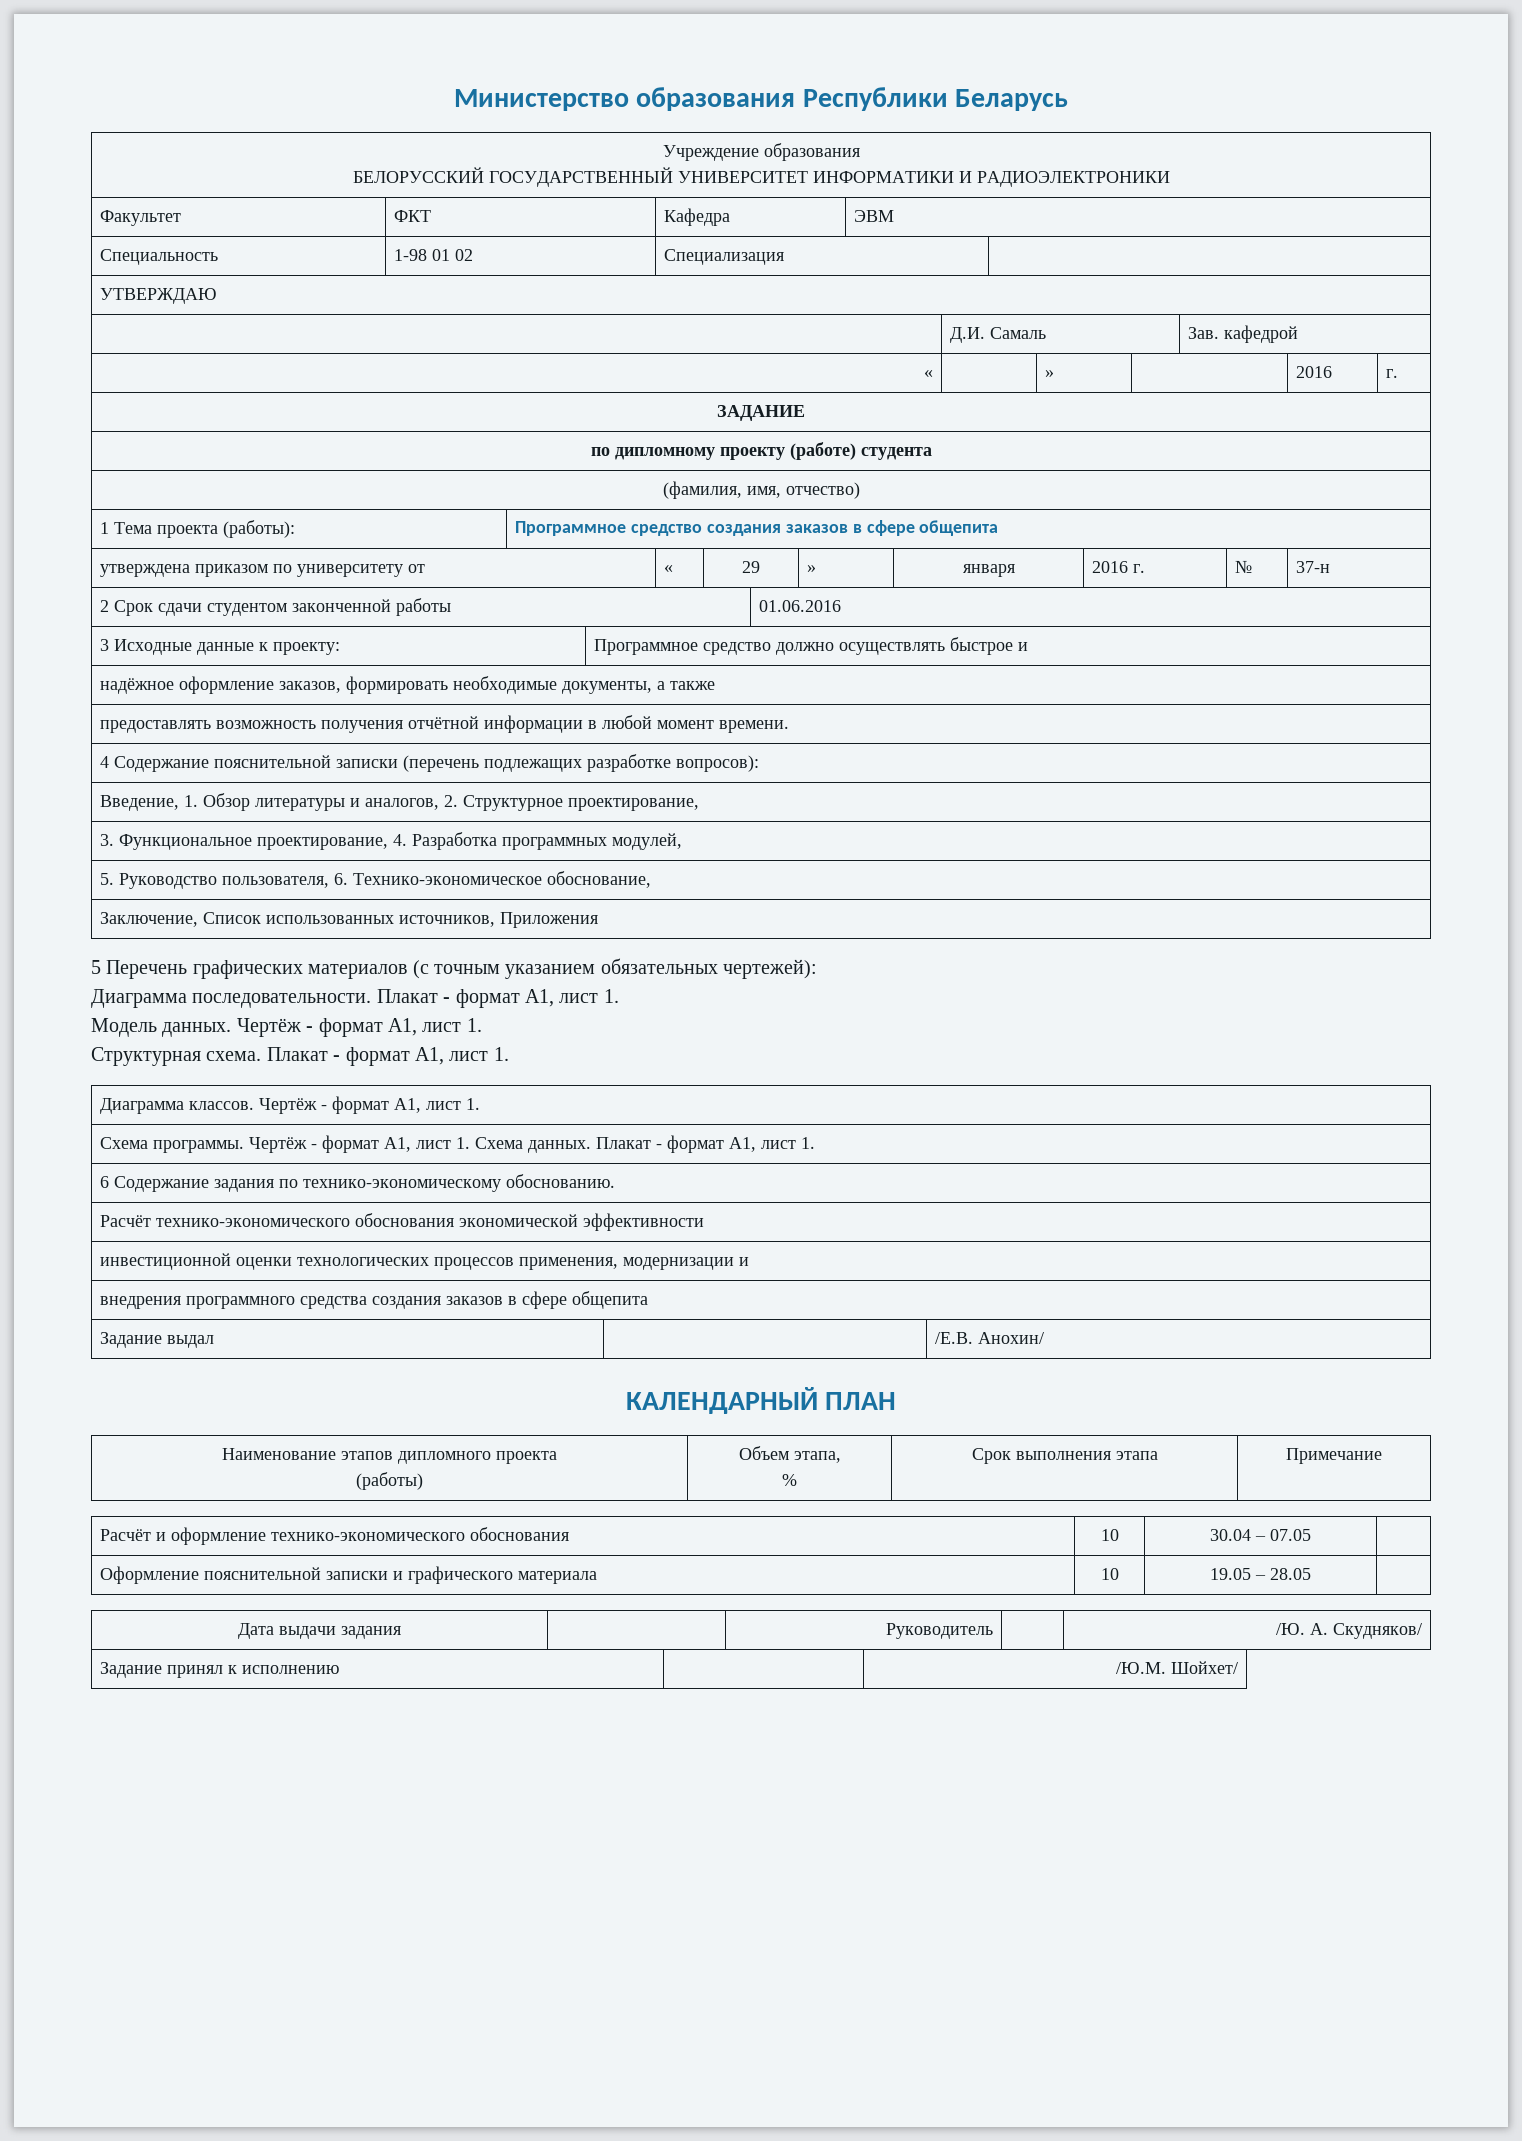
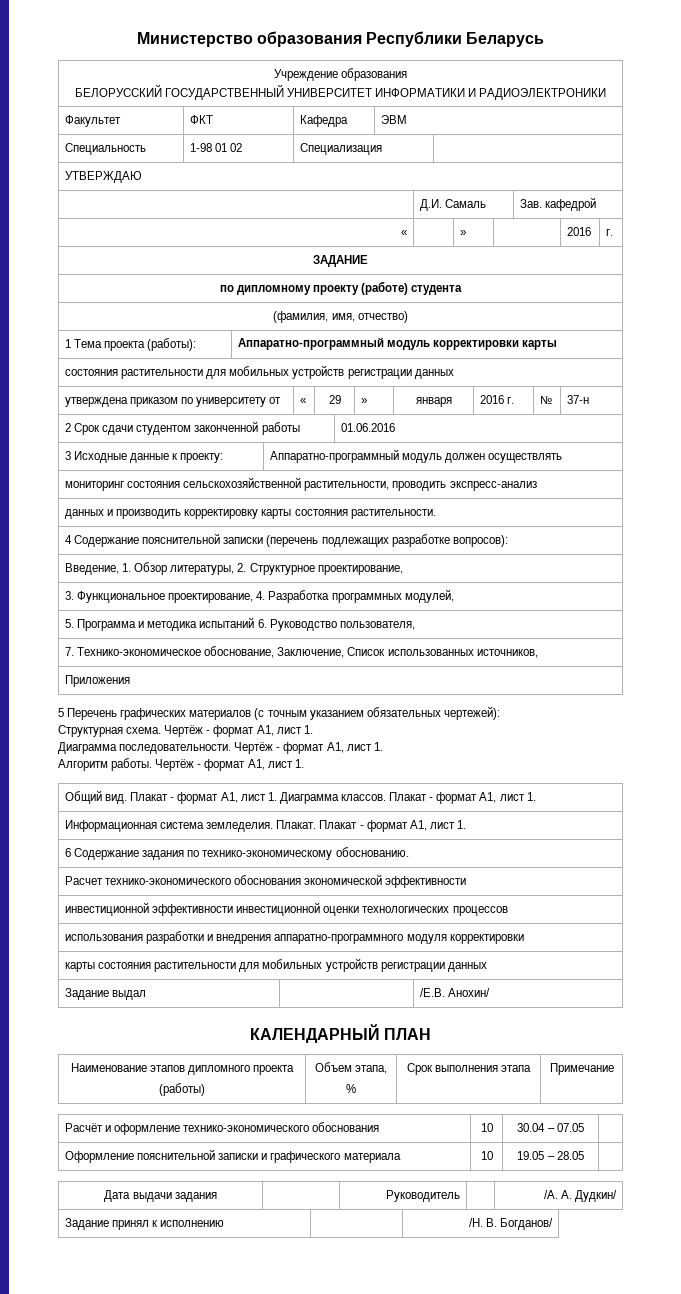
- 1 Тема проекта (работы): | Программное средство создания заказов в сфере общепита
+ 1 Тема проекта (работы): | Аппаратно-программный модуль корректировки карты
+ состояния растительности для мобильных устройств регистрации данных
- 3 Исходные данные к проекту: | Программное средство должно осуществлять быстрое и
- надёжное оформление заказов, формировать необходимые документы, а также
- предоставлять возможность получения отчётной информации в любой момент времени.
+ 3 Исходные данные к проекту: | Аппаратно-программный модуль должен осуществлять
+ мониторинг состояния сельскохозяйственной растительности, проводить экспресс-анализ
+ данных и производить корректировку карты состояния растительности.
- Введение, 1. Обзор литературы и аналогов, 2. Структурное проектирование,
+ Введение, 1. Обзор литературы, 2. Структурное проектирование,
- 5. Руководство пользователя, 6. Технико-экономическое обоснование,
- Заключение, Список использованных источников, Приложения
+ 5. Программа и методика испытаний 6. Руководство пользователя,
+ 7. Технико-экономическое обоснование, Заключение, Список использованных источников,
+ Приложения
- Диаграмма последовательности. Плакат - формат А1, лист 1.
- Модель данных. Чертёж - формат А1, лист 1.
- Структурная схема. Плакат - формат А1, лист 1.
- Диаграмма классов. Чертёж - формат А1, лист 1.
- Схема программы. Чертёж - формат А1, лист 1. Схема данных. Плакат - формат А1, лист 1.
+ Структурная схема. Чертёж - формат А1, лист 1.
+ Диаграмма последовательности. Чертёж - формат А1, лист 1.
+ Алгоритм работы. Чертёж - формат А1, лист 1.
+ Общий вид. Плакат - формат А1, лист 1. Диаграмма классов. Плакат - формат А1, лист 1.
+ Информационная система земледелия. Плакат. Плакат - формат А1, лист 1.
- Расчёт технико-экономического обоснования экономической эффективности
+ Расчет технико-экономического обоснования экономической эффективности
- инвестиционной оценки технологических процессов применения, модернизации и
- внедрения программного средства создания заказов в сфере общепита
+ инвестиционной эффективности инвестиционной оценки технологических процессов
+ использования разработки и внедрения аппаратно-программного модуля корректировки
+ карты состояния растительности для мобильных устройств регистрации данных
- Дата выдачи задания | | Руководитель | | /Ю. А. Скудняков/
+ Дата выдачи задания | | Руководитель | | /А. А. Дудкин/
- Задание принял к исполнению | | /Ю.М. Шойхет/
+ Задание принял к исполнению | | /Н. В. Богданов/

